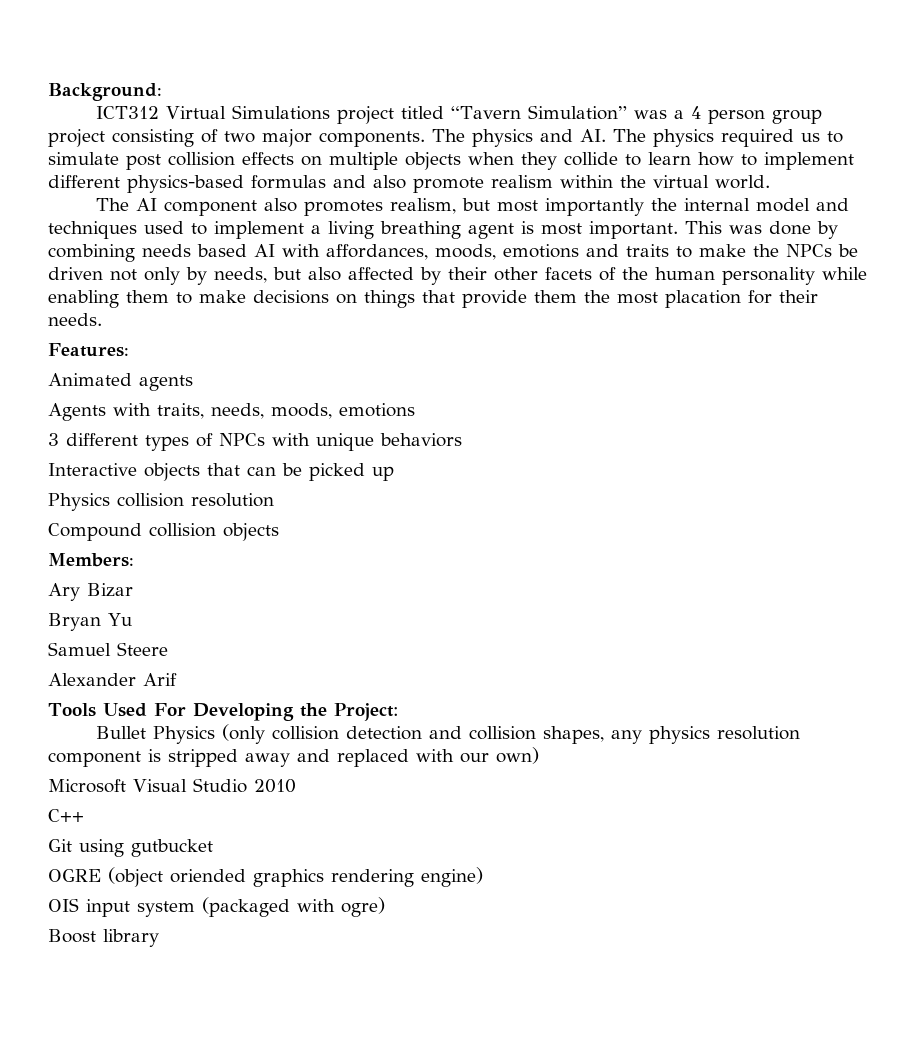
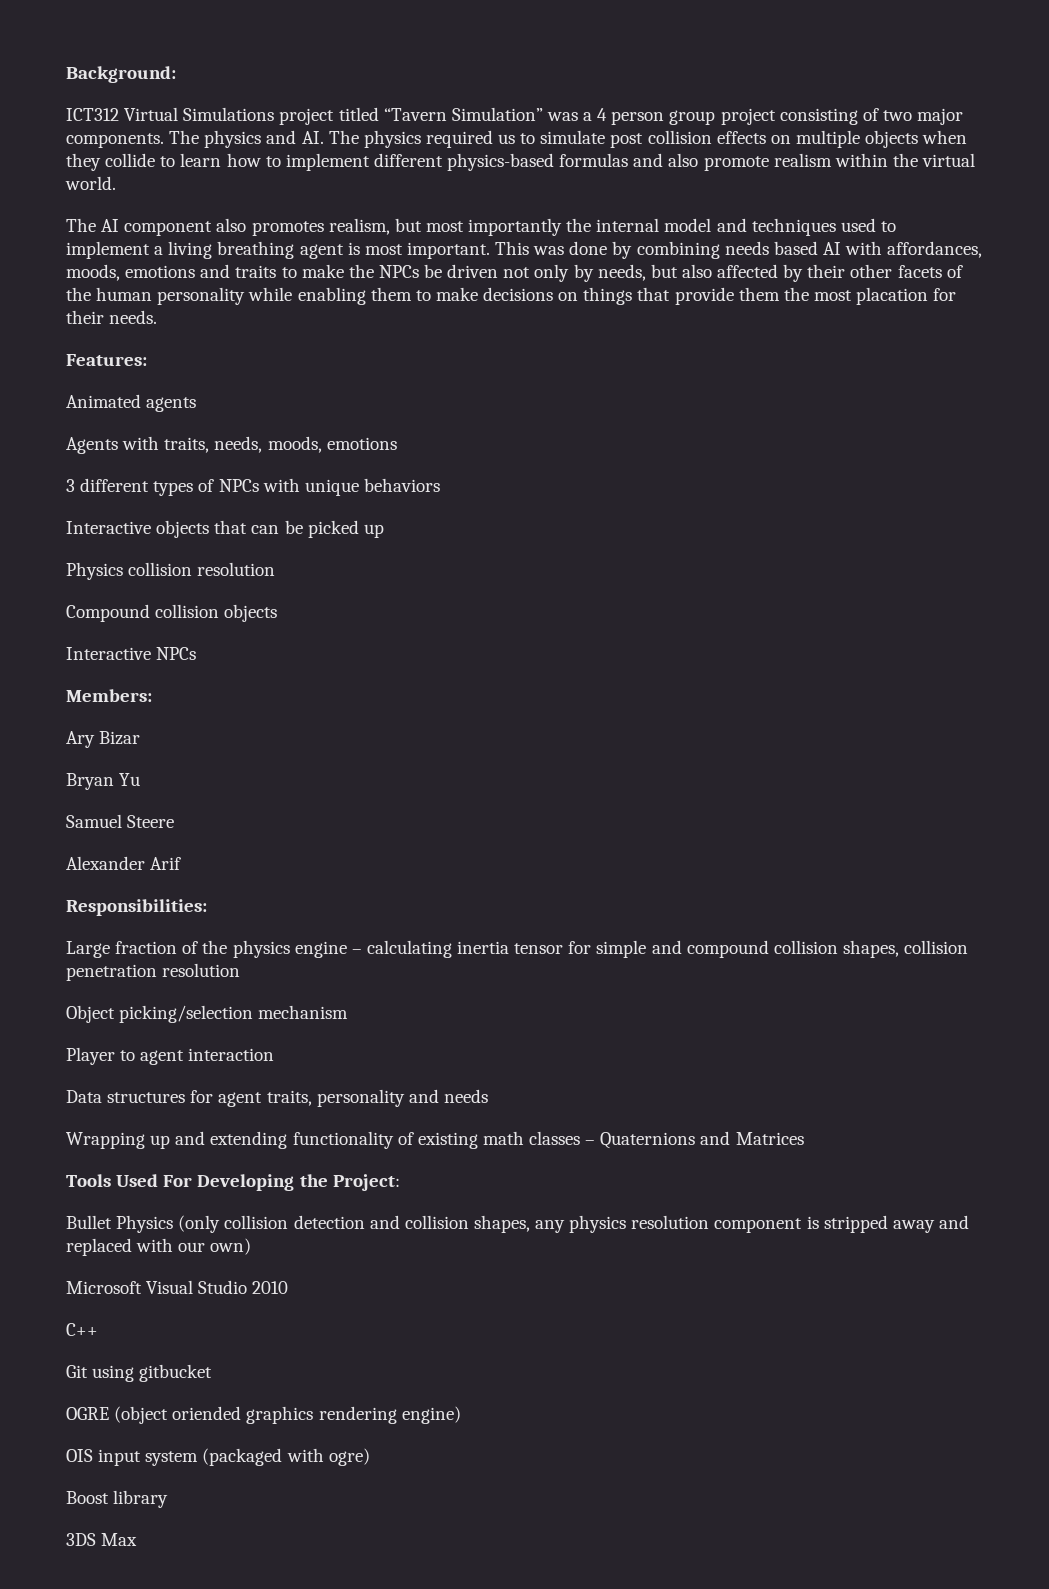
+ Interactive NPCs
+ Responsibilities:
+ Large fraction of the physics engine – calculating inertia tensor for simple and compound collision shapes, collision penetration resolution
+ Object picking/selection mechanism
+ Player to agent interaction
+ Data structures for agent traits, personality and needs
+ Wrapping up and extending functionality of existing math classes – Quaternions and Matrices
- Git using gutbucket
+ Git using gitbucket
+ 3DS Max

